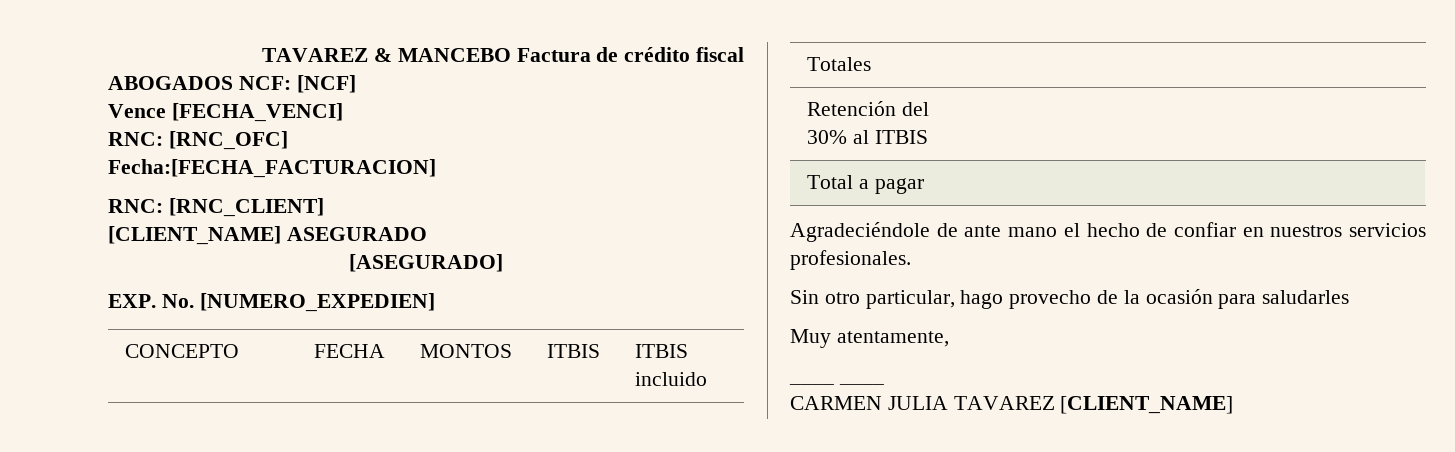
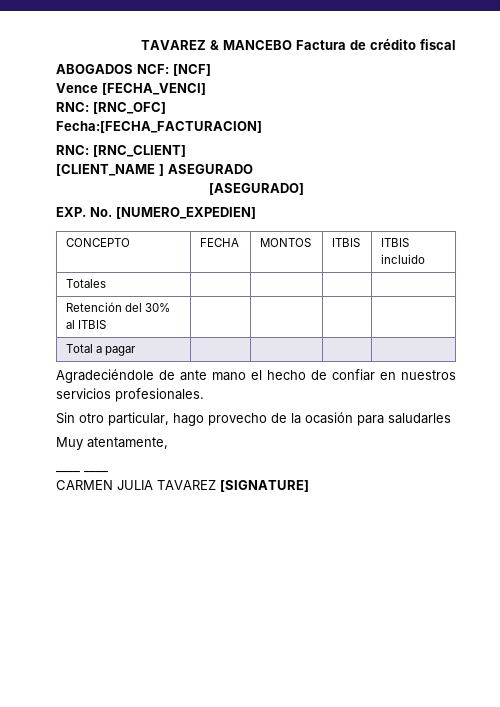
- [CLIENT_NAME] ASEGURADO
+ [CLIENT_NAME ] ASEGURADO
- CARMEN JULIA TAVAREZ [CLIENT_NAME]
+ CARMEN JULIA TAVAREZ [SIGNATURE]

